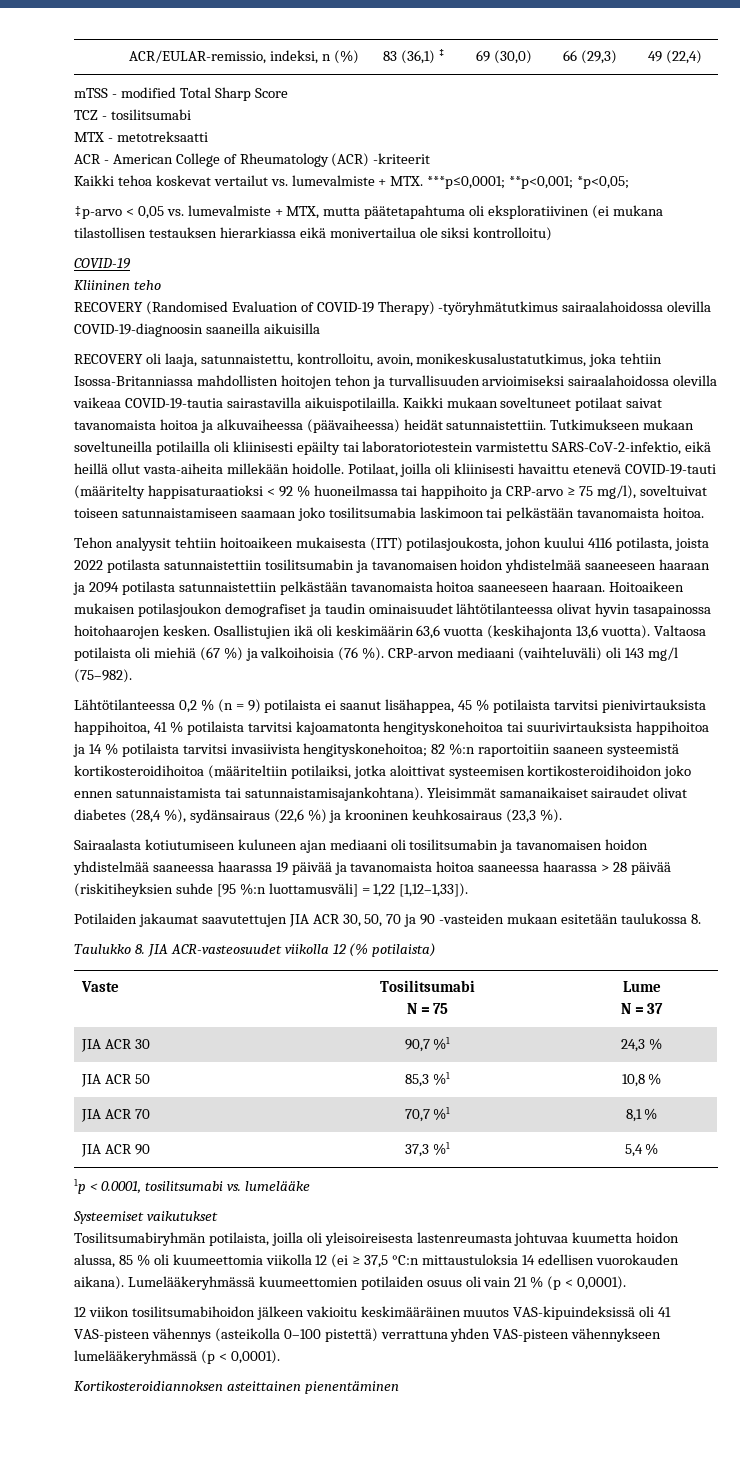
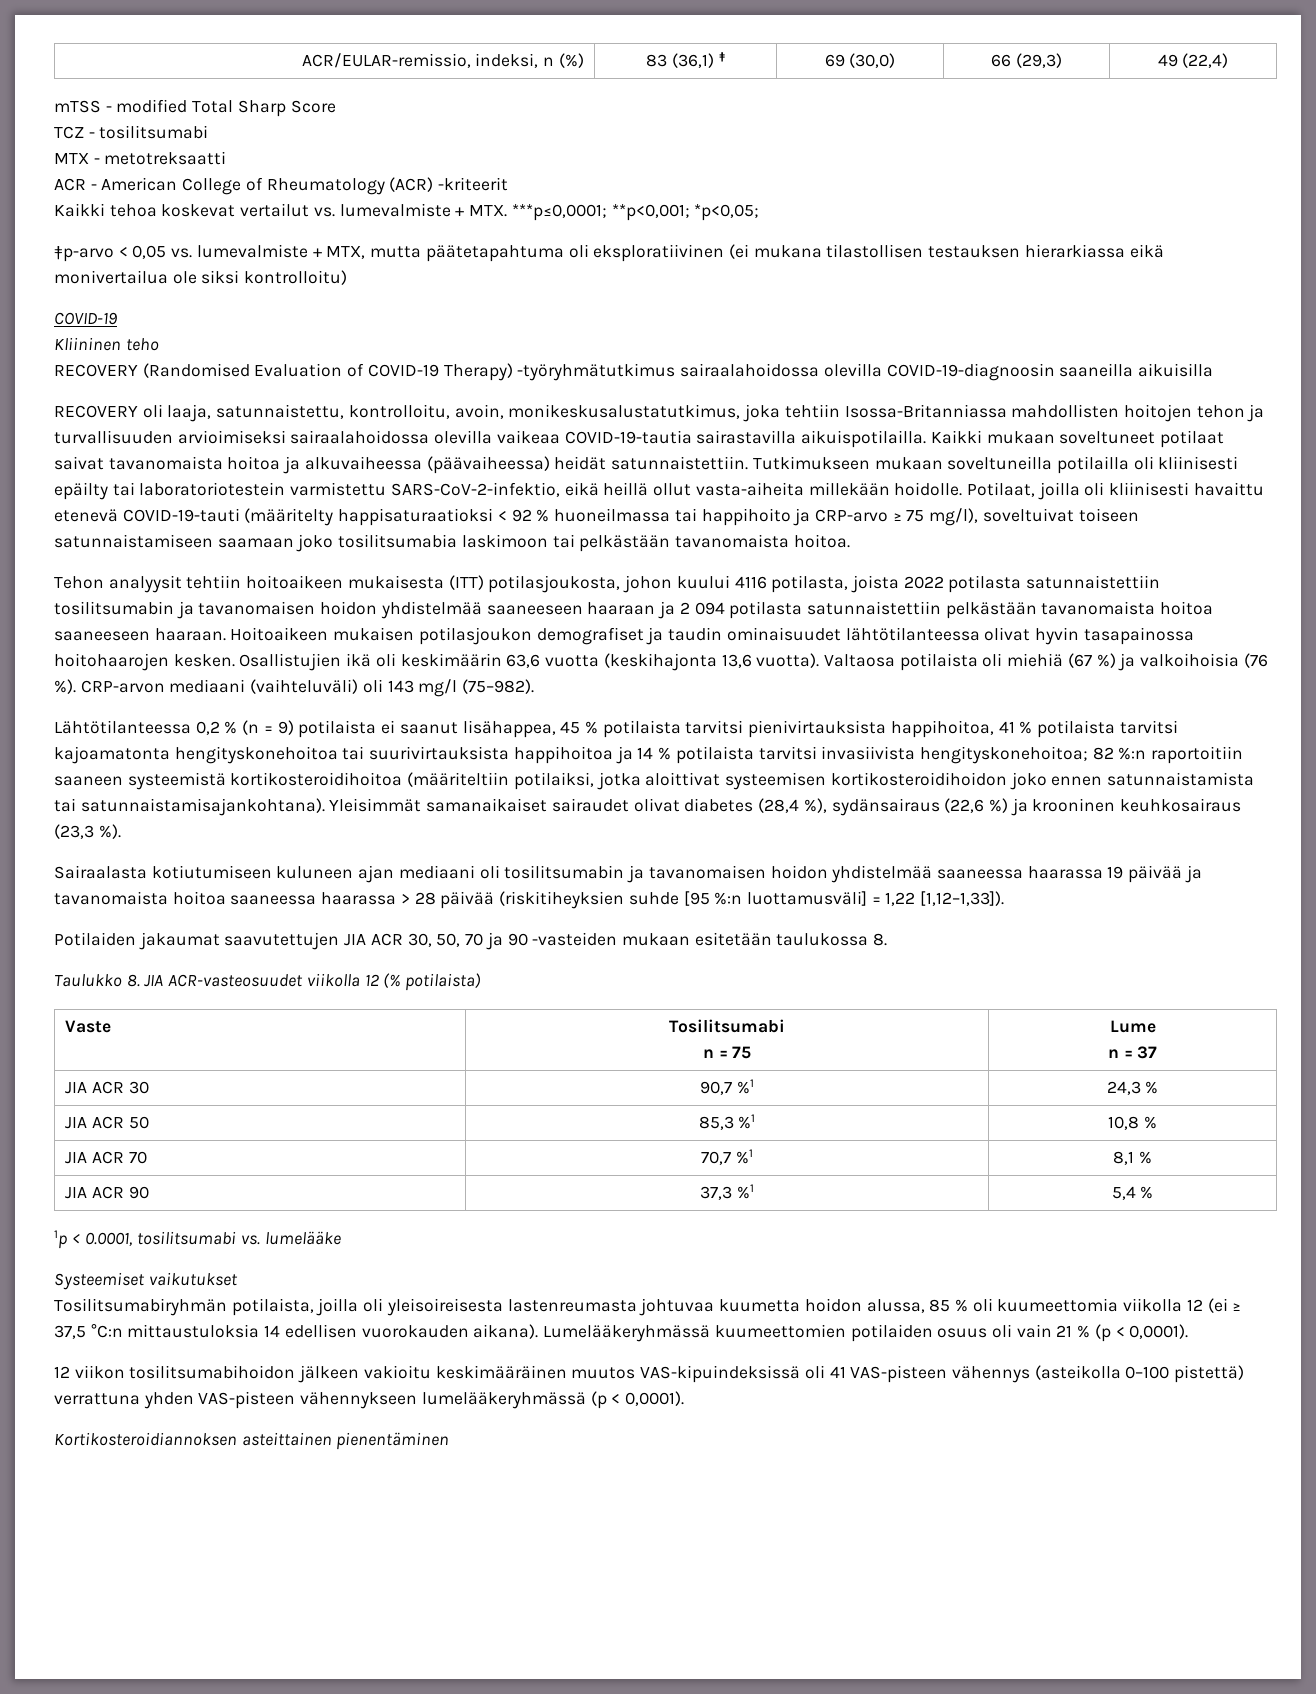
- Tehon analyysit tehtiin hoitoaikeen mukaisesta (ITT) potilasjoukosta, johon kuului 4116 potilasta, joista 2022 potilasta satunnaistettiin tosilitsumabin ja tavanomaisen hoidon yhdistelmää saaneeseen haaraan ja 2094 potilasta satunnaistettiin pelkästään tavanomaista hoitoa saaneeseen haaraan.
+ Tehon analyysit tehtiin hoitoaikeen mukaisesta (ITT) potilasjoukosta, johon kuului 4116 potilasta, joista 2022 potilasta satunnaistettiin tosilitsumabin ja tavanomaisen hoidon yhdistelmää saaneeseen haaraan ja 2 094 potilasta satunnaistettiin pelkästään tavanomaista hoitoa saaneeseen haaraan.
  Vaste | Tosilitsumabi
- N = 75 | Lume
- N = 37
+ n = 75 | Lume
+ n = 37

